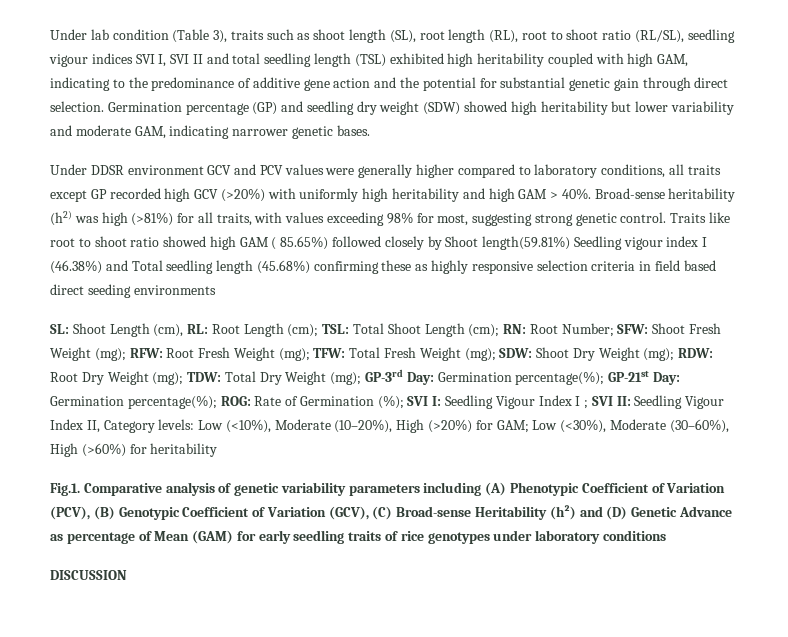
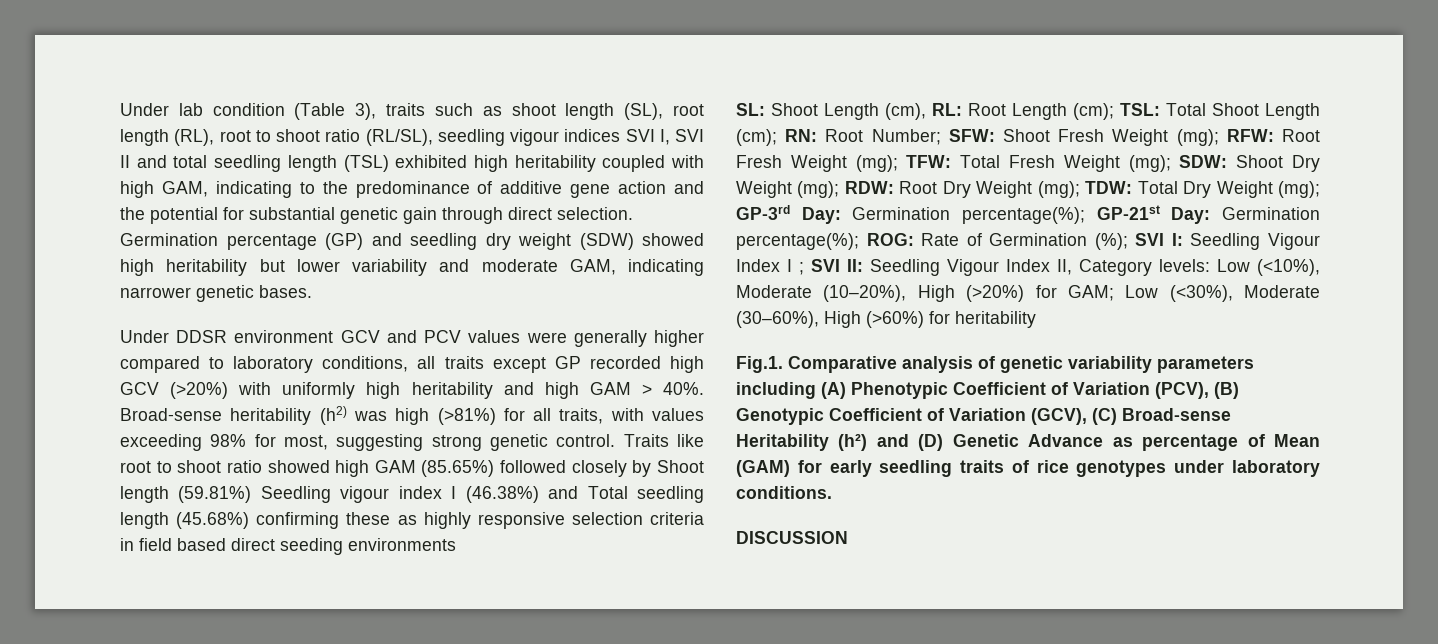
- Traits like root to shoot ratio showed high GAM ( 85.65%) followed closely by Shoot length(59.81%) Seedling vigour index I (46.38%) and Total seedling length (45.68%) confirming these as highly responsive selection criteria in field based direct seeding environments
+ Traits like root to shoot ratio showed high GAM (85.65%) followed closely by Shoot length (59.81%) Seedling vigour index I (46.38%) and Total seedling length (45.68%) confirming these as highly responsive selection criteria in field based direct seeding environments
- Fig.1. Comparative analysis of genetic variability parameters including (A) Phenotypic Coefficient of Variation (PCV), (B) Genotypic Coefficient of Variation (GCV), (C) Broad-sense Heritability (h²) and (D) Genetic Advance as percentage of Mean (GAM) for early seedling traits of rice genotypes under laboratory conditions
+ Fig.1. Comparative analysis of genetic variability parameters including (A) Phenotypic Coefficient of Variation (PCV), (B) Genotypic Coefficient of Variation (GCV), (C) Broad-sense Heritability (h²) and (D) Genetic Advance as percentage of Mean (GAM) for early seedling traits of rice genotypes under laboratory conditions.

